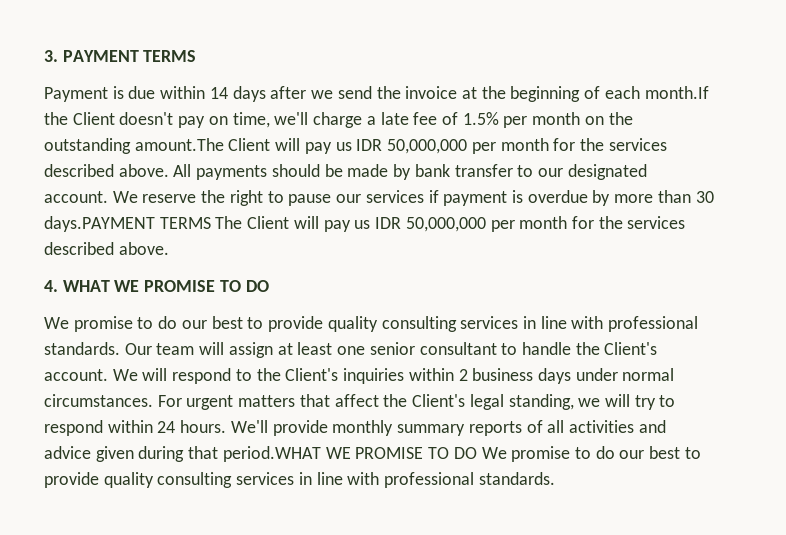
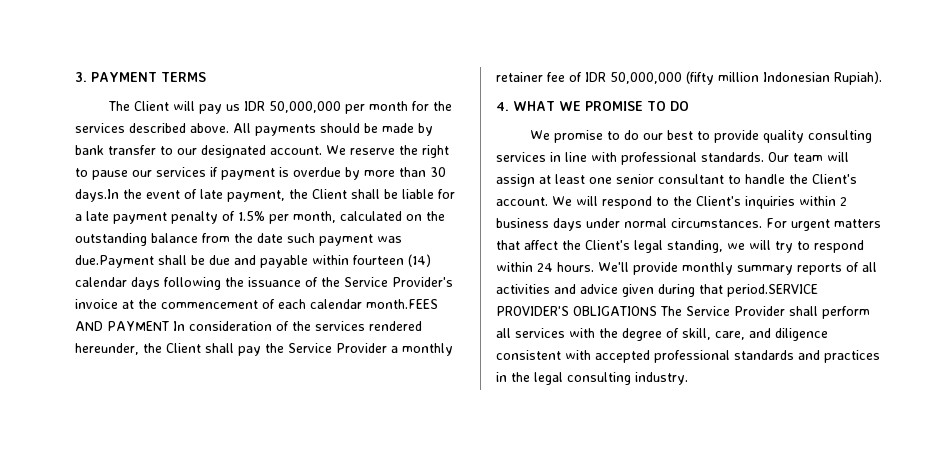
- Payment is due within 14 days after we send the invoice at the beginning of each month.If the Client doesn't pay on time, we'll charge a late fee of 1.5% per month on the outstanding amount.The Client will pay us IDR 50,000,000 per month for the services described above.
+ The Client will pay us IDR 50,000,000 per month for the services described above.
- We reserve the right to pause our services if payment is overdue by more than 30 days.PAYMENT TERMS The Client will pay us IDR 50,000,000 per month for the services described above.
+ We reserve the right to pause our services if payment is overdue by more than 30 days.In the event of late payment, the Client shall be liable for a late payment penalty of 1.5% per month, calculated on the outstanding balance from the date such payment was due.Payment shall be due and payable within fourteen (14) calendar days following the issuance of the Service Provider's invoice at the commencement of each calendar month.FEES AND PAYMENT In consideration of the services rendered hereunder, the Client shall pay the Service Provider a monthly retainer fee of IDR 50,000,000 (fifty million Indonesian Rupiah).
- We'll provide monthly summary reports of all activities and advice given during that period.WHAT WE PROMISE TO DO We promise to do our best to provide quality consulting services in line with professional standards.
+ We'll provide monthly summary reports of all activities and advice given during that period.SERVICE PROVIDER'S OBLIGATIONS The Service Provider shall perform all services with the degree of skill, care, and diligence consistent with accepted professional standards and practices in the legal consulting industry.

